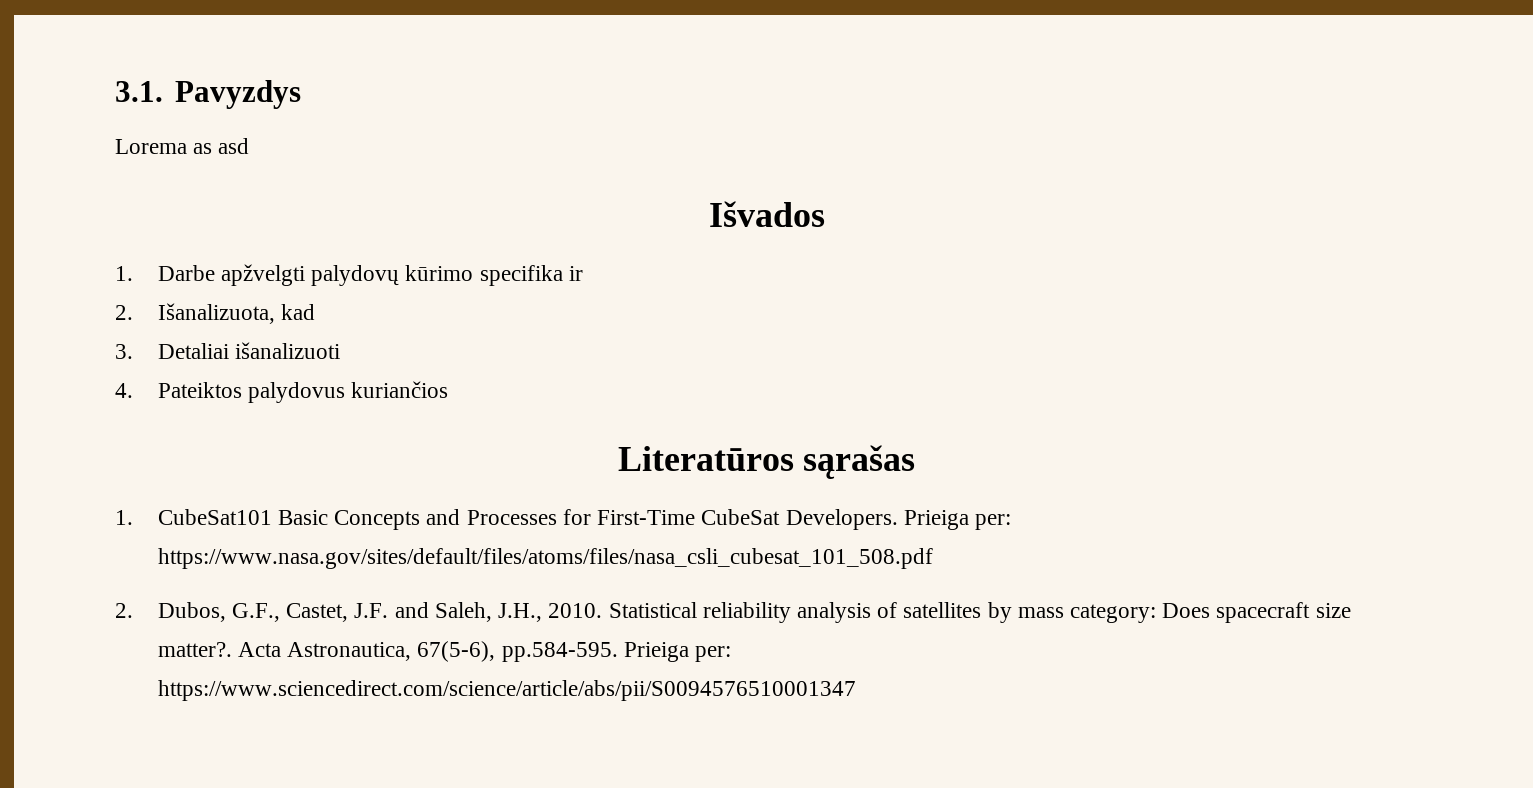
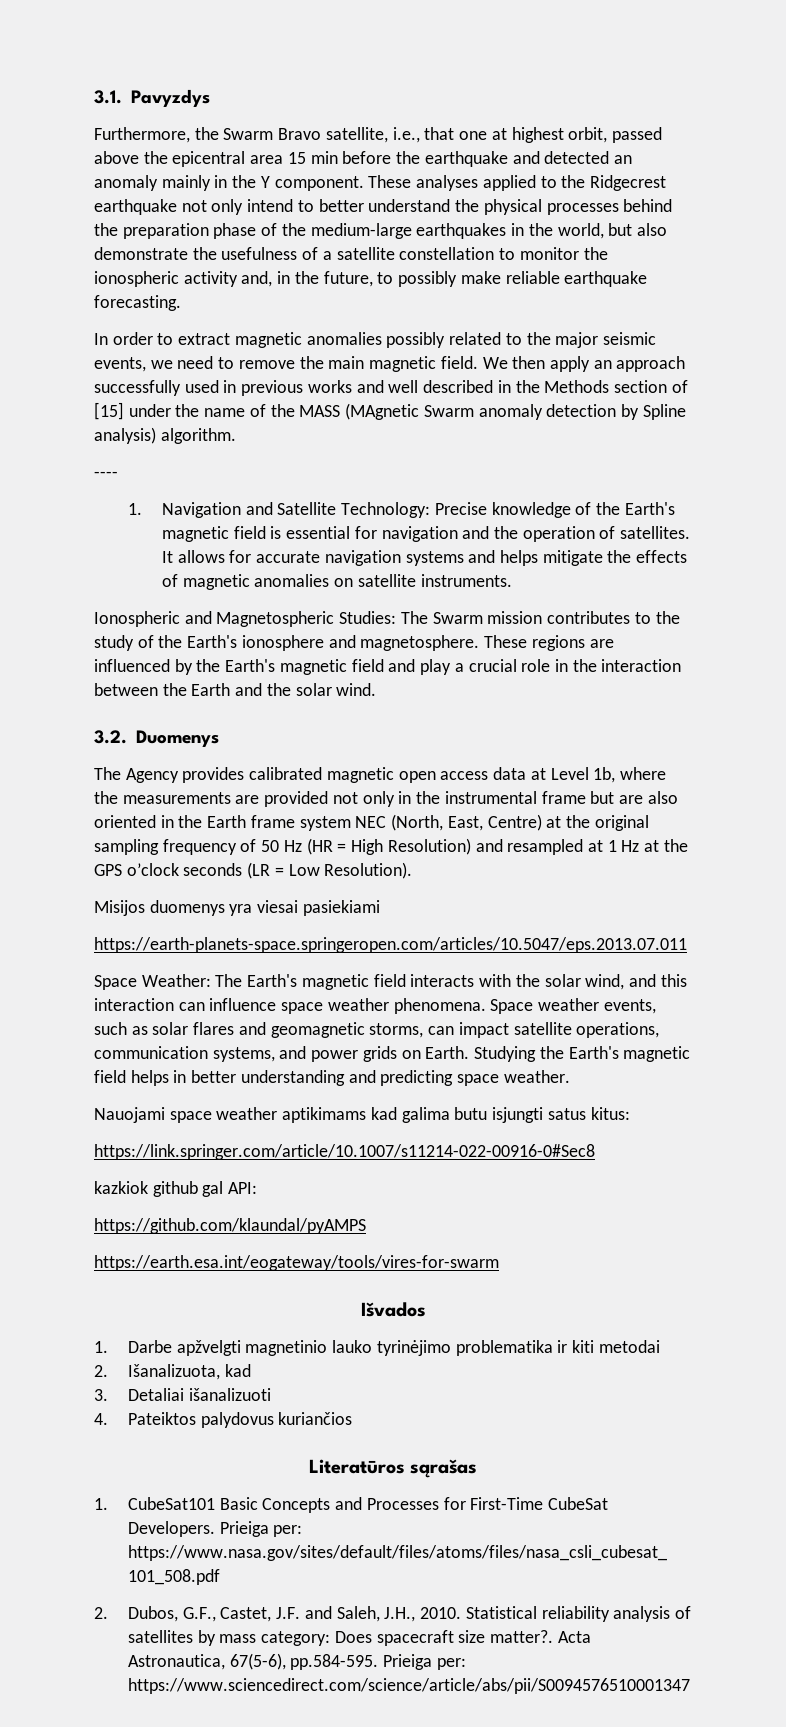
- Lorema as asd
+ Furthermore, the Swarm Bravo satellite, i.e., that one at highest orbit, passed above the epicentral area 15 min before the earthquake and detected an anomaly mainly in the Y component. These analyses applied to the Ridgecrest earthquake not only intend to better understand the physical processes behind the preparation phase of the medium-large earthquakes in the world, but also demonstrate the usefulness of a satellite constellation to monitor the ionospheric activity and, in the future, to possibly make reliable earthquake forecasting.
+ In order to extract magnetic anomalies possibly related to the major seismic events, we need to remove the main magnetic field. We then apply an approach successfully used in previous works and well described in the Methods section of [15] under the name of the MASS (MAgnetic Swarm anomaly detection by Spline analysis) algorithm.
+ ----
+ 1. Navigation and Satellite Technology: Precise knowledge of the Earth's magnetic field is essential for navigation and the operation of satellites. It allows for accurate navigation systems and helps mitigate the effects of magnetic anomalies on satellite instruments.
+ Ionospheric and Magnetospheric Studies: The Swarm mission contributes to the study of the Earth's ionosphere and magnetosphere. These regions are influenced by the Earth's magnetic field and play a crucial role in the interaction between the Earth and the solar wind.
+ 3.2. Duomenys
+ The Agency provides calibrated magnetic open access data at Level 1b, where the measurements are provided not only in the instrumental frame but are also oriented in the Earth frame system NEC (North, East, Centre) at the original sampling frequency of 50 Hz (HR = High Resolution) and resampled at 1 Hz at the GPS o’clock seconds (LR = Low Resolution).
+ Misijos duomenys yra viesai pasiekiami
+ https://earth-planets-space.springeropen.com/articles/10.5047/eps.2013.07.011
+ Space Weather: The Earth's magnetic field interacts with the solar wind, and this interaction can influence space weather phenomena. Space weather events, such as solar flares and geomagnetic storms, can impact satellite operations, communication systems, and power grids on Earth. Studying the Earth's magnetic field helps in better understanding and predicting space weather.
+ Nauojami space weather aptikimams kad galima butu isjungti satus kitus:
+ https://link.springer.com/article/10.1007/s11214-022-00916-0#Sec8
+ kazkiok github gal API:
+ https://github.com/klaundal/pyAMPS
+ https://earth.esa.int/eogateway/tools/vires-for-swarm
- 1. Darbe apžvelgti palydovų kūrimo specifika ir
+ 1. Darbe apžvelgti magnetinio lauko tyrinėjimo problematika ir kiti metodai

